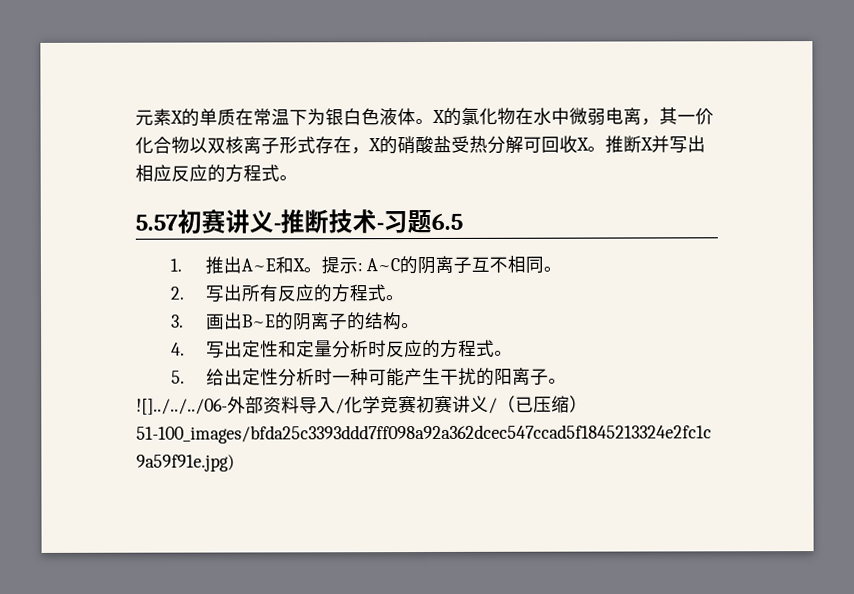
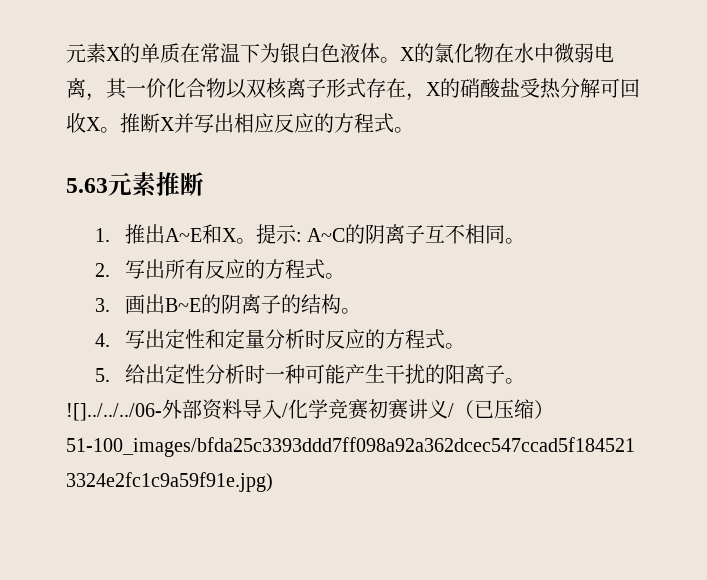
- 5.57初赛讲义-推断技术-习题6.5
+ 5.63元素推断

